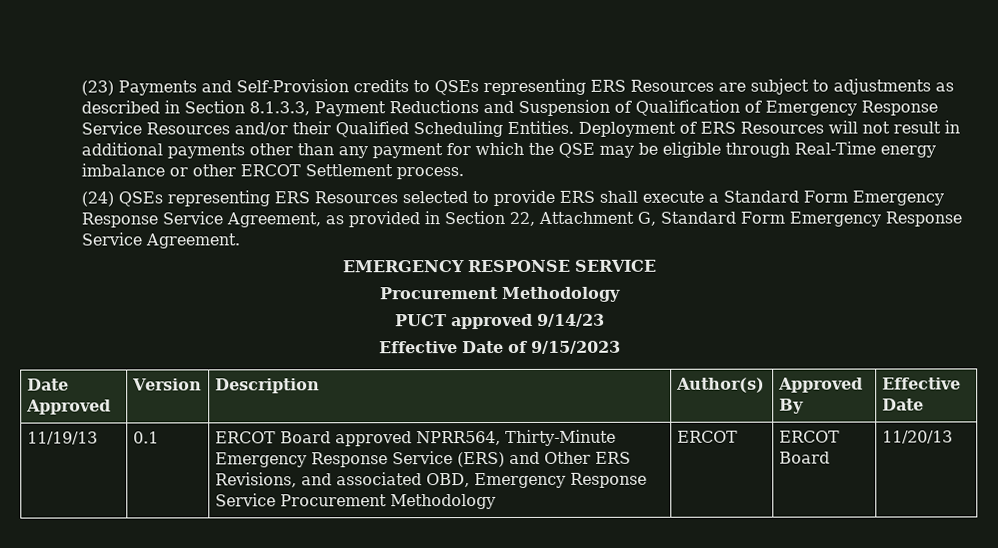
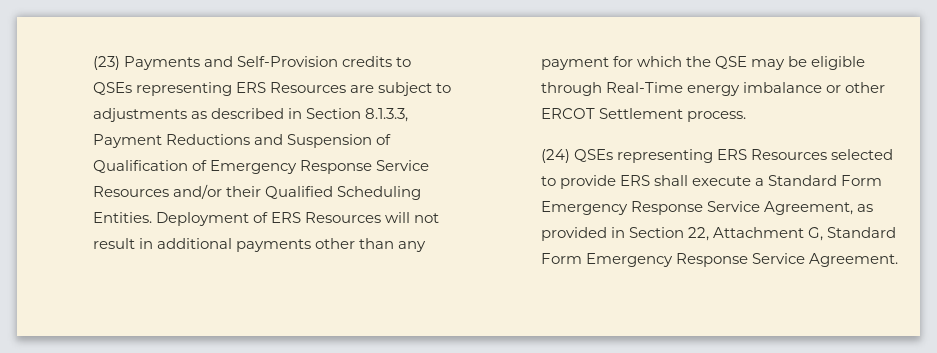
- EMERGENCY RESPONSE SERVICE
- Procurement Methodology
- PUCT approved 9/14/23
- Effective Date of 9/15/2023
- Date Approved | Version | Description | Author(s) | Approved By | Effective Date
- 11/19/13 | 0.1 | ERCOT Board approved NPRR564, Thirty-Minute Emergency Response Service (ERS) and Other ERS Revisions, and associated OBD, Emergency Response Service Procurement Methodology | ERCOT | ERCOT Board | 11/20/13

